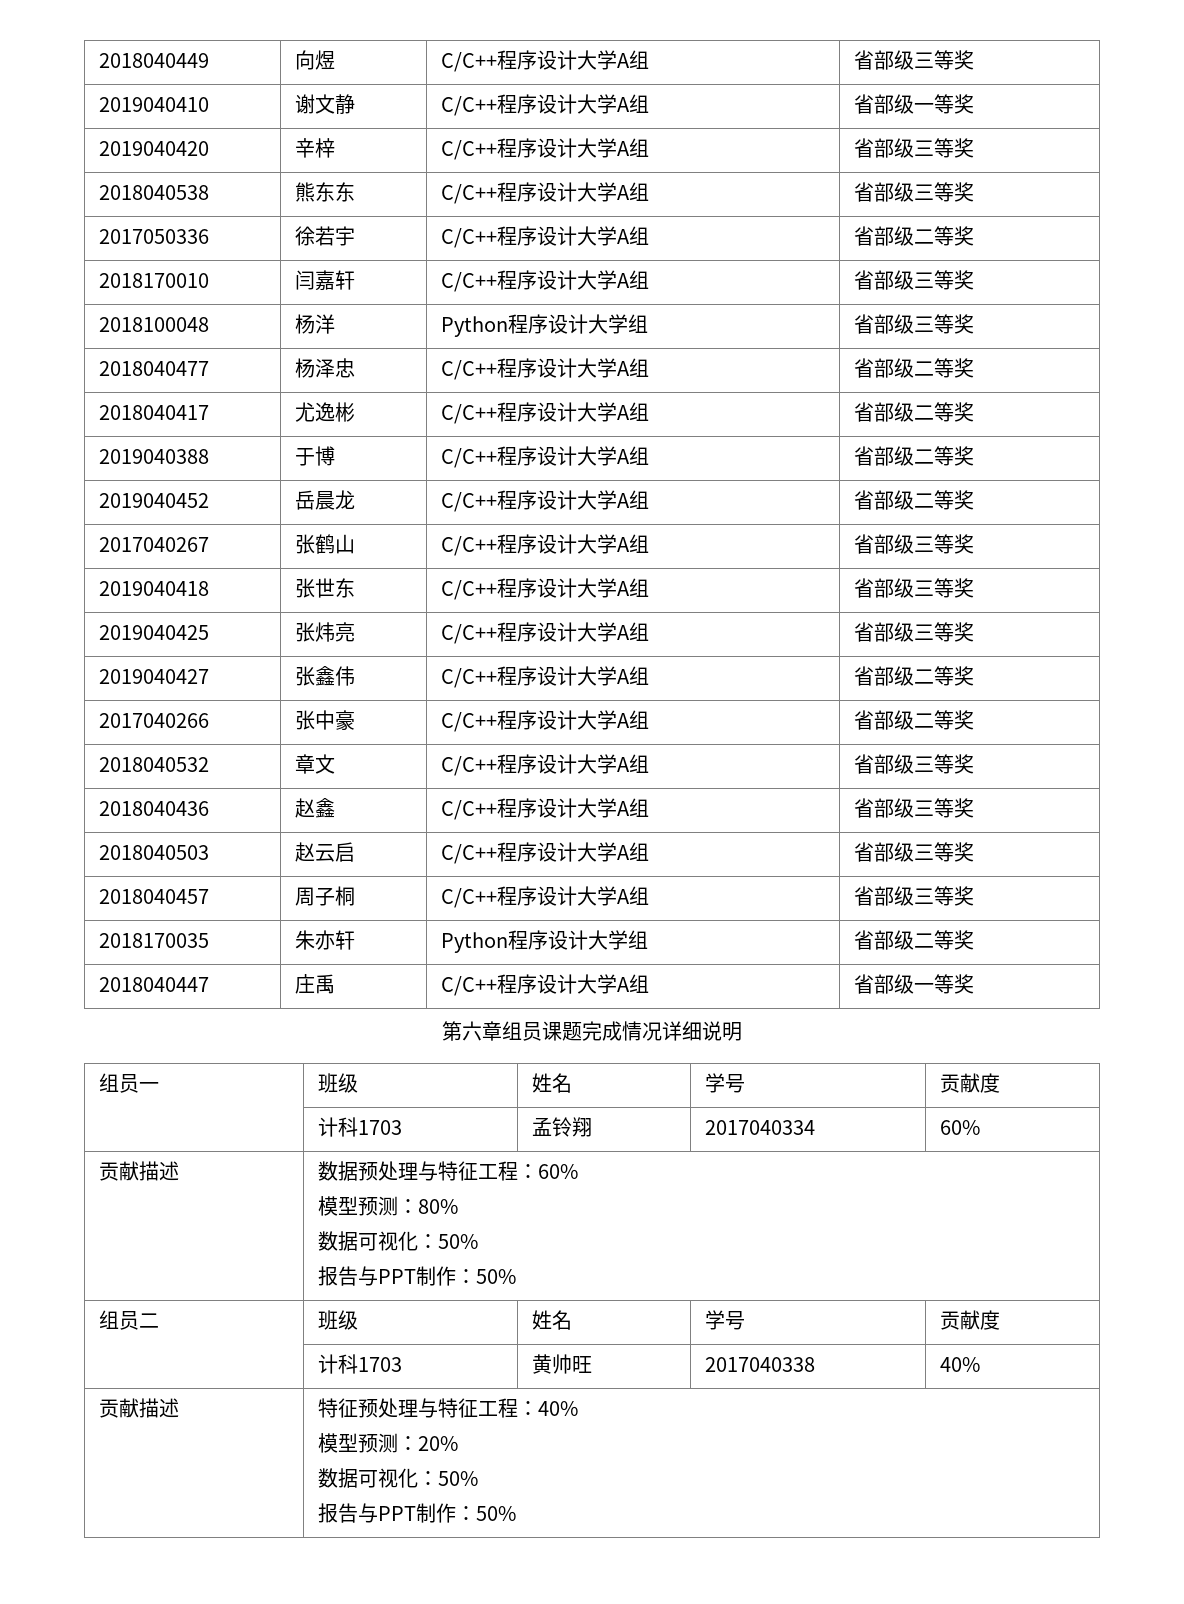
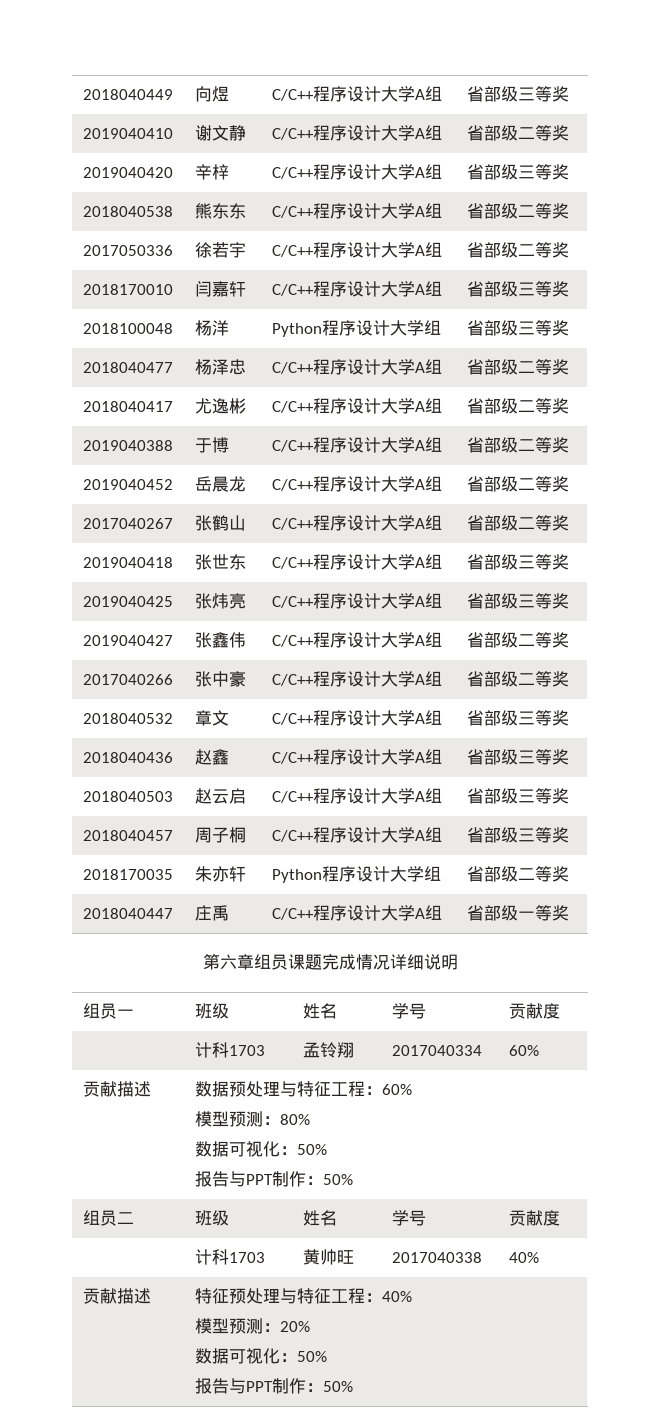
- 2019040410 | 谢文静 | C/C++程序设计大学A组 | 省部级一等奖
+ 2019040410 | 谢文静 | C/C++程序设计大学A组 | 省部级二等奖
- 2018040538 | 熊东东 | C/C++程序设计大学A组 | 省部级三等奖
+ 2018040538 | 熊东东 | C/C++程序设计大学A组 | 省部级二等奖
- 2017040267 | 张鹤山 | C/C++程序设计大学A组 | 省部级三等奖
+ 2017040267 | 张鹤山 | C/C++程序设计大学A组 | 省部级二等奖

